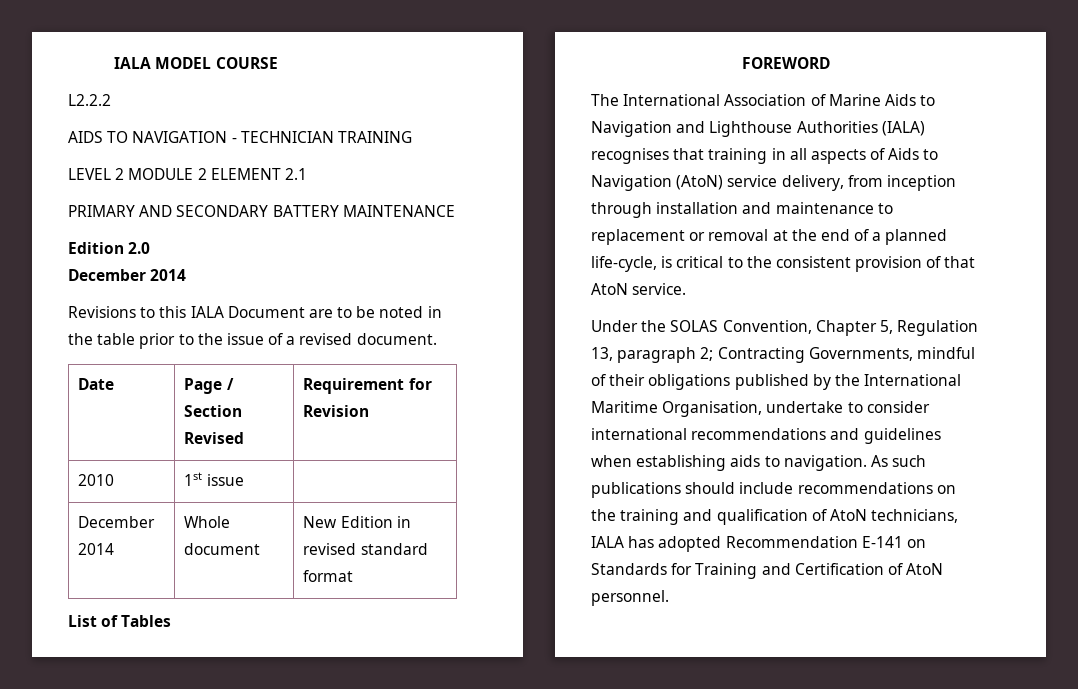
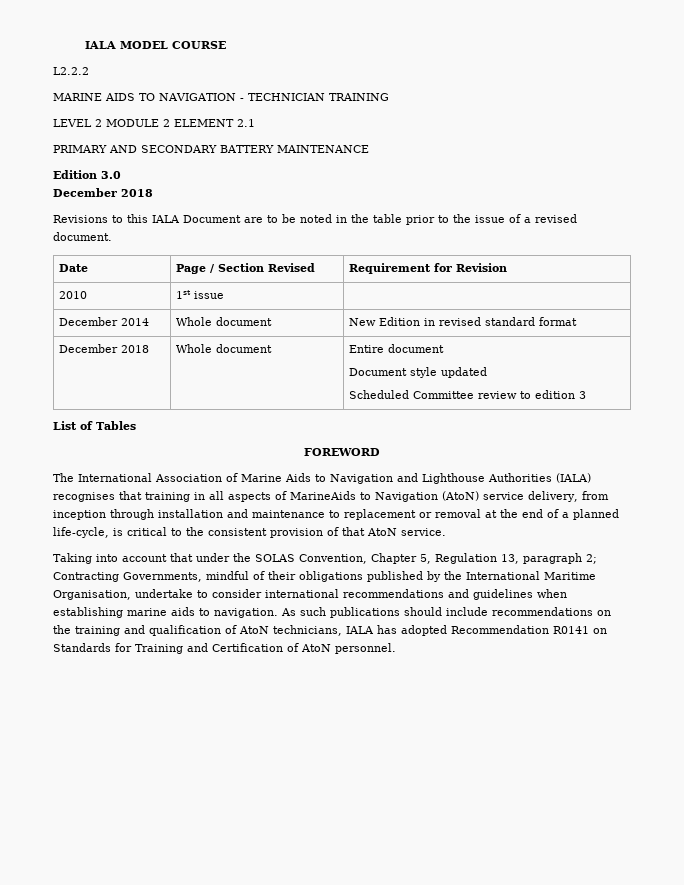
- AIDS TO NAVIGATION - TECHNICIAN TRAINING
+ MARINE AIDS TO NAVIGATION - TECHNICIAN TRAINING
- Edition 2.0
- December 2014
+ Edition 3.0
+ December 2018
+ December 2018 | Whole document | Entire document
+ Document style updated
+ Scheduled Committee review to edition 3
- The International Association of Marine Aids to Navigation and Lighthouse Authorities (IALA) recognises that training in all aspects of Aids to Navigation (AtoN) service delivery, from inception through installation and maintenance to replacement or removal at the end of a planned life-cycle, is critical to the consistent provision of that AtoN service.
+ The International Association of Marine Aids to Navigation and Lighthouse Authorities (IALA) recognises that training in all aspects of MarineAids to Navigation (AtoN) service delivery, from inception through installation and maintenance to replacement or removal at the end of a planned life-cycle, is critical to the consistent provision of that AtoN service.
- Under the SOLAS Convention, Chapter 5, Regulation 13, paragraph 2; Contracting Governments, mindful of their obligations published by the International Maritime Organisation, undertake to consider international recommendations and guidelines when establishing aids to navigation.
+ Taking into account that under the SOLAS Convention, Chapter 5, Regulation 13, paragraph 2; Contracting Governments, mindful of their obligations published by the International Maritime Organisation, undertake to consider international recommendations and guidelines when establishing marine aids to navigation.
- As such publications should include recommendations on the training and qualification of AtoN technicians, IALA has adopted Recommendation E-141 on Standards for Training and Certification of AtoN personnel.
+ As such publications should include recommendations on the training and qualification of AtoN technicians, IALA has adopted Recommendation R0141 on Standards for Training and Certification of AtoN personnel.

